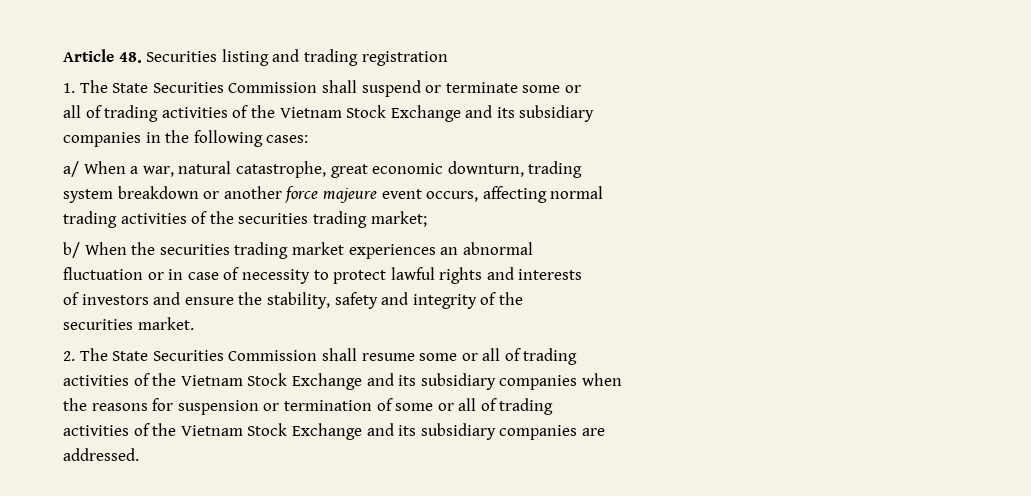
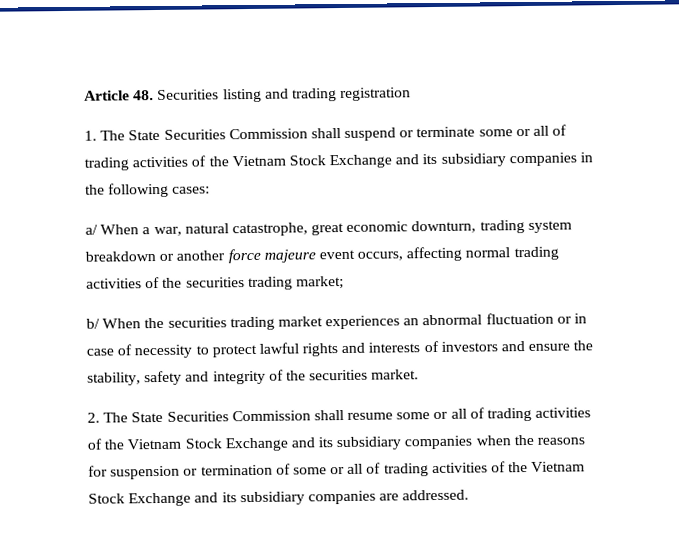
- 1. The State Securities Commission shall suspend or terminate some or
- all of trading activities of the Vietnam Stock Exchange and its subsidiary
- companies in the following cases:
+ 1. The State Securities Commission shall suspend or terminate some or all of trading activities of the Vietnam Stock Exchange and its subsidiary companies in the following cases:
- a/ When a war, natural catastrophe, great economic downturn, trading
- system breakdown or another force majeure event occurs, affecting normal
- trading activities of the securities trading market;
+ a/ When a war, natural catastrophe, great economic downturn, trading system breakdown or another force majeure event occurs, affecting normal trading activities of the securities trading market;
- b/ When the securities trading market experiences an abnormal
- fluctuation or in case of necessity to protect lawful rights and interests
- of investors and ensure the stability, safety and integrity of the
- securities market.
+ b/ When the securities trading market experiences an abnormal fluctuation or in case of necessity to protect lawful rights and interests of investors and ensure the stability, safety and integrity of the securities market.
- 2. The State Securities Commission shall resume some or all of trading
- activities of the Vietnam Stock Exchange and its subsidiary companies when
- the reasons for suspension or termination of some or all of trading
- activities of the Vietnam Stock Exchange and its subsidiary companies are
- addressed.
+ 2. The State Securities Commission shall resume some or all of trading activities of the Vietnam Stock Exchange and its subsidiary companies when the reasons for suspension or termination of some or all of trading activities of the Vietnam Stock Exchange and its subsidiary companies are addressed.

